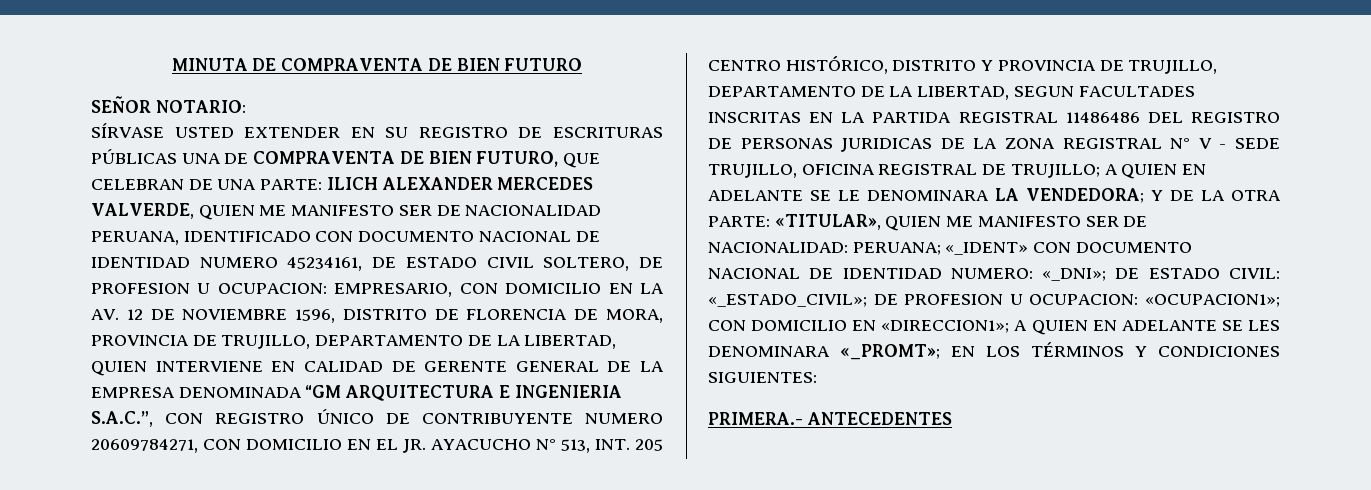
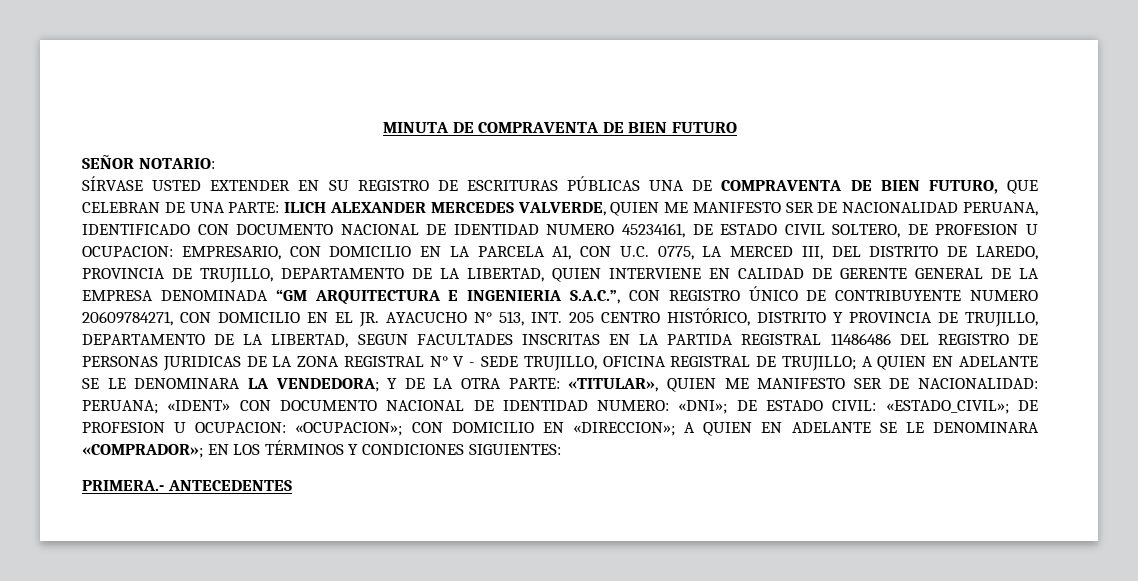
- EMPRESARIO, CON DOMICILIO EN LA AV. 12 DE NOVIEMBRE 1596, DISTRITO DE FLORENCIA DE MORA, PROVINCIA DE TRUJILLO, DEPARTAMENTO DE LA LIBERTAD, QUIEN INTERVIENE EN CALIDAD DE GERENTE GENERAL DE LA EMPRESA DENOMINADA “GM ARQUITECTURA E INGENIERIA S.A.C.”, CON REGISTRO ÚNICO DE CONTRIBUYENTE NUMERO 20609784271, CON DOMICILIO EN EL JR. AYACUCHO N° 513, INT. 205 CENTRO HISTÓRICO, DISTRITO Y PROVINCIA DE TRUJILLO, DEPARTAMENTO DE LA LIBERTAD, SEGUN FACULTADES INSCRITAS EN LA PARTIDA REGISTRAL 11486486 DEL REGISTRO DE PERSONAS JURIDICAS DE LA ZONA REGISTRAL N° V - SEDE TRUJILLO, OFICINA REGISTRAL DE TRUJILLO;
+ EMPRESARIO, CON DOMICILIO EN LA PARCELA A1, CON U.C. 0775, LA MERCED III, DEL DISTRITO DE LAREDO, PROVINCIA DE TRUJILLO, DEPARTAMENTO DE LA LIBERTAD, QUIEN INTERVIENE EN CALIDAD DE GERENTE GENERAL DE LA EMPRESA DENOMINADA “GM ARQUITECTURA E INGENIERIA S.A.C.”, CON REGISTRO ÚNICO DE CONTRIBUYENTE NUMERO 20609784271, CON DOMICILIO EN EL JR. AYACUCHO N° 513, INT. 205 CENTRO HISTÓRICO, DISTRITO Y PROVINCIA DE TRUJILLO, DEPARTAMENTO DE LA LIBERTAD, SEGUN FACULTADES INSCRITAS EN LA PARTIDA REGISTRAL 11486486 DEL REGISTRO DE PERSONAS JURIDICAS DE LA ZONA REGISTRAL N° V - SEDE TRUJILLO, OFICINA REGISTRAL DE TRUJILLO;
- «_IDENT» CON DOCUMENTO NACIONAL DE IDENTIDAD NUMERO:
+ «IDENT» CON DOCUMENTO NACIONAL DE IDENTIDAD NUMERO:
- «_DNI»;
+ «DNI»;
- «_ESTADO_CIVIL»; DE PROFESION U OCUPACION: «OCUPACION1»; CON DOMICILIO EN «DIRECCION1»; A QUIEN EN ADELANTE SE LES DENOMINARA «_PROMT»;
+ «ESTADO_CIVIL»; DE PROFESION U OCUPACION: «OCUPACION»; CON DOMICILIO EN «DIRECCION»; A QUIEN EN ADELANTE SE LE DENOMINARA «COMPRADOR»;

